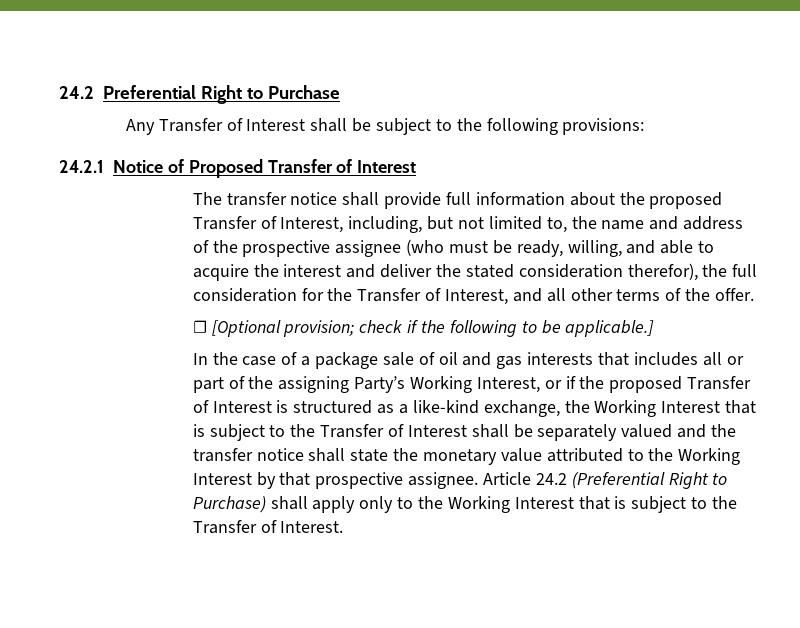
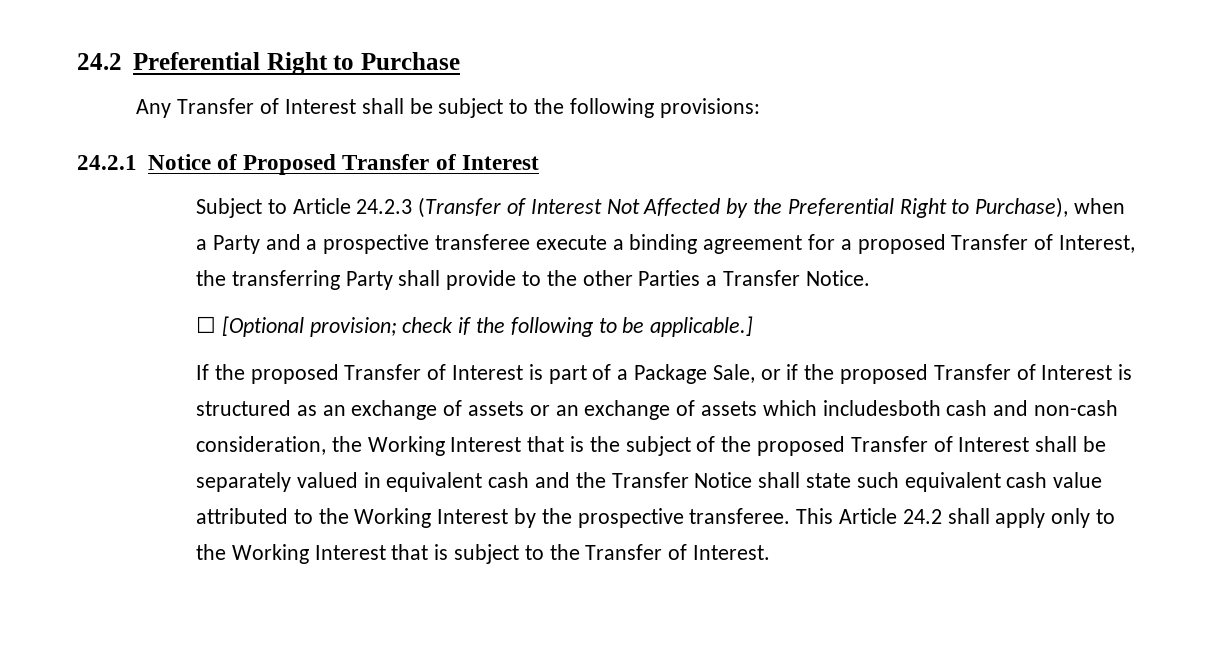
- The transfer notice shall provide full information about the proposed Transfer of Interest, including, but not limited to, the name and address of the prospective assignee (who must be ready, willing, and able to acquire the interest and deliver the stated consideration therefor), the full consideration for the Transfer of Interest, and all other terms of the offer.
+ Subject to Article 24.2.3 (Transfer of Interest Not Affected by the Preferential Right to Purchase), when a Party and a prospective transferee execute a binding agreement for a proposed Transfer of Interest, the transferring Party shall provide to the other Parties a Transfer Notice.
- In the case of a package sale of oil and gas interests that includes all or part of the assigning Party’s Working Interest, or if the proposed Transfer of Interest is structured as a like-kind exchange, the Working Interest that is subject to the Transfer of Interest shall be separately valued and the transfer notice shall state the monetary value attributed to the Working Interest by that prospective assignee. Article 24.2 (Preferential Right to Purchase) shall apply only to the Working Interest that is subject to the Transfer of Interest.
+ If the proposed Transfer of Interest is part of a Package Sale, or if the proposed Transfer of Interest is structured as an exchange of assets or an exchange of assets which includesboth cash and non-cash consideration, the Working Interest that is the subject of the proposed Transfer of Interest shall be separately valued in equivalent cash and the Transfer Notice shall state such equivalent cash value attributed to the Working Interest by the prospective transferee. This Article 24.2 shall apply only to the Working Interest that is subject to the Transfer of Interest.

